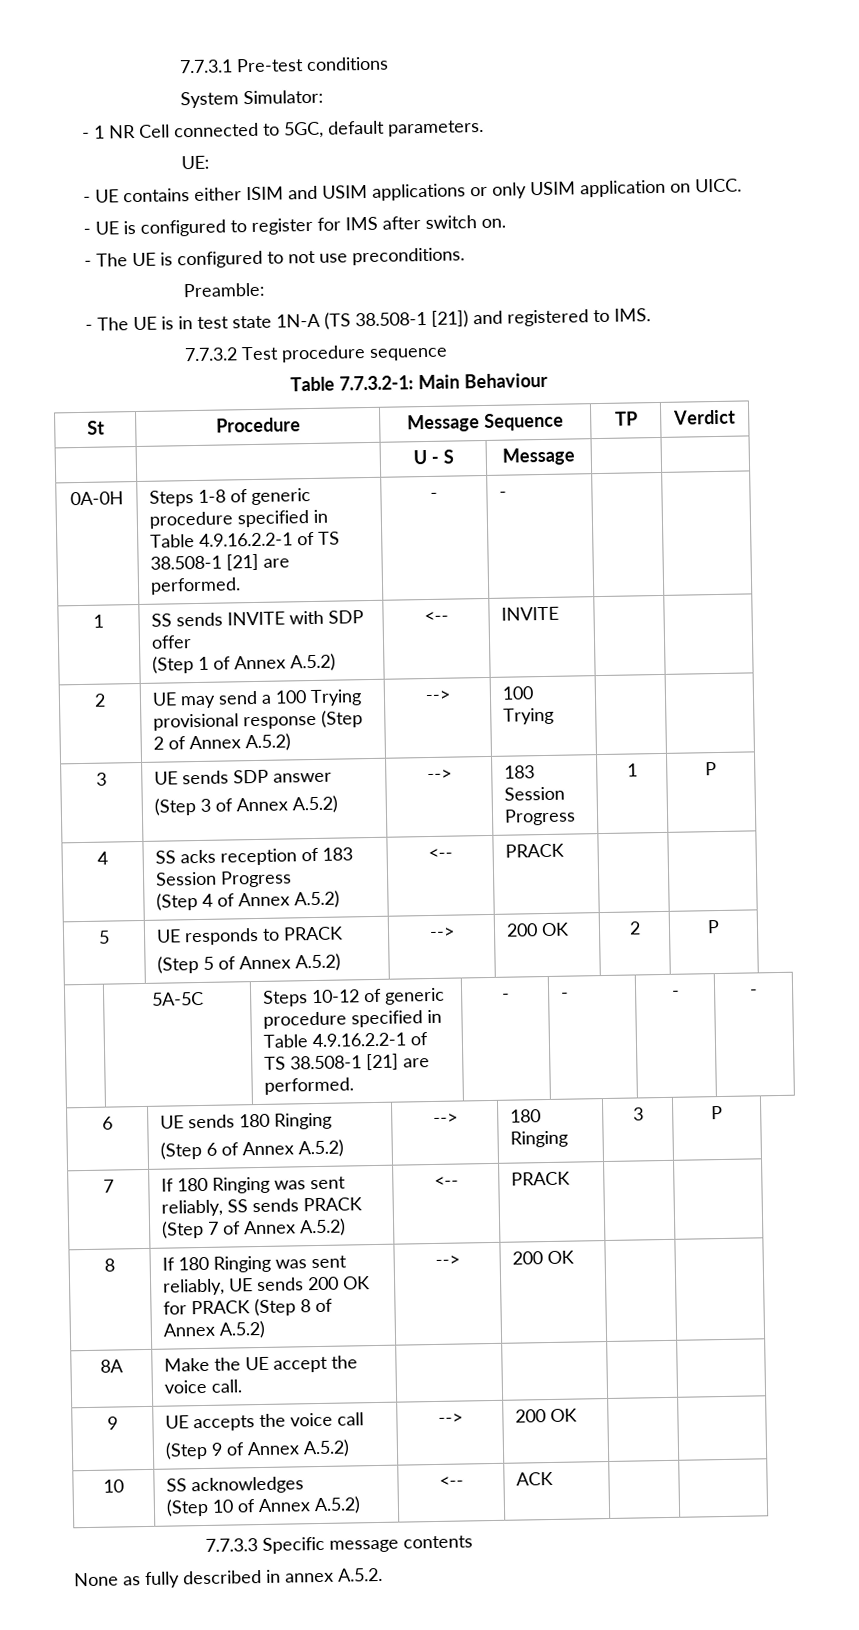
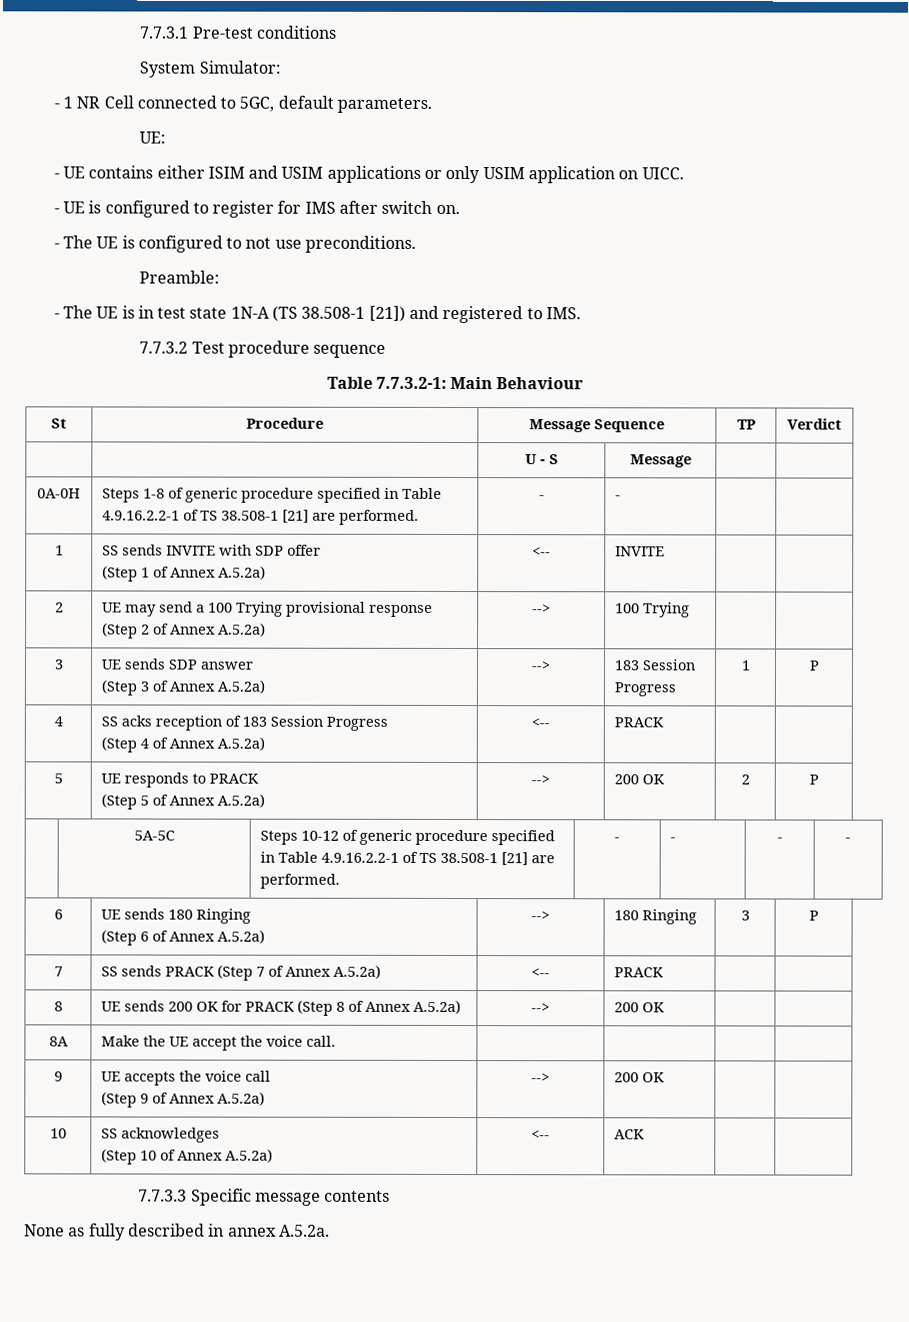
  1 | SS sends INVITE with SDP offer
- (Step 1 of Annex A.5.2) | <-- | INVITE | |
+ (Step 1 of Annex A.5.2a) | <-- | INVITE | |
- 2 | UE may send a 100 Trying provisional response (Step 2 of Annex A.5.2) | --> | 100 Trying | |
+ 2 | UE may send a 100 Trying provisional response (Step 2 of Annex A.5.2a) | --> | 100 Trying | |
  3 | UE sends SDP answer
- (Step 3 of Annex A.5.2) | --> | 183 Session Progress | 1 | P
+ (Step 3 of Annex A.5.2a) | --> | 183 Session Progress | 1 | P
  4 | SS acks reception of 183 Session Progress
- (Step 4 of Annex A.5.2) | <-- | PRACK | |
+ (Step 4 of Annex A.5.2a) | <-- | PRACK | |
  5 | UE responds to PRACK
- (Step 5 of Annex A.5.2) | --> | 200 OK | 2 | P
+ (Step 5 of Annex A.5.2a) | --> | 200 OK | 2 | P
  6 | UE sends 180 Ringing
- (Step 6 of Annex A.5.2) | --> | 180 Ringing | 3 | P
+ (Step 6 of Annex A.5.2a) | --> | 180 Ringing | 3 | P
- 7 | If 180 Ringing was sent reliably, SS sends PRACK (Step 7 of Annex A.5.2) | <-- | PRACK | |
+ 7 | SS sends PRACK (Step 7 of Annex A.5.2a) | <-- | PRACK | |
- 8 | If 180 Ringing was sent reliably, UE sends 200 OK for PRACK (Step 8 of Annex A.5.2) | --> | 200 OK | |
+ 8 | UE sends 200 OK for PRACK (Step 8 of Annex A.5.2a) | --> | 200 OK | |
  9 | UE accepts the voice call
- (Step 9 of Annex A.5.2) | --> | 200 OK | |
+ (Step 9 of Annex A.5.2a) | --> | 200 OK | |
  10 | SS acknowledges
- (Step 10 of Annex A.5.2) | <-- | ACK | |
+ (Step 10 of Annex A.5.2a) | <-- | ACK | |
- None as fully described in annex A.5.2.
+ None as fully described in annex A.5.2a.

